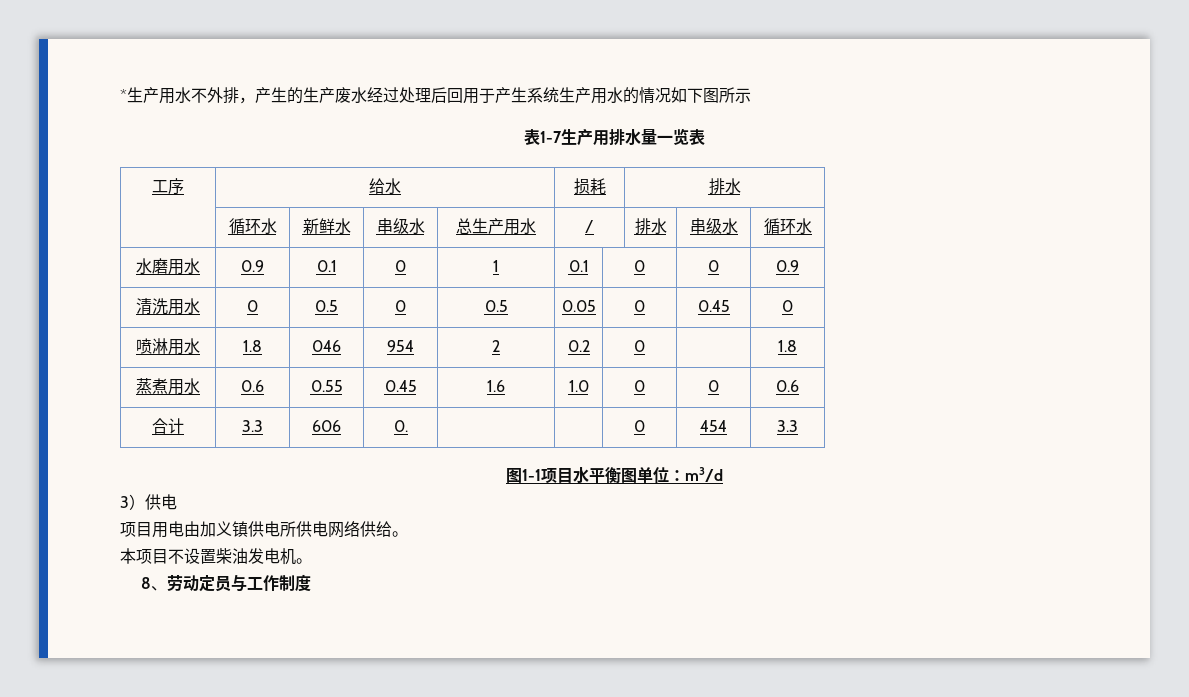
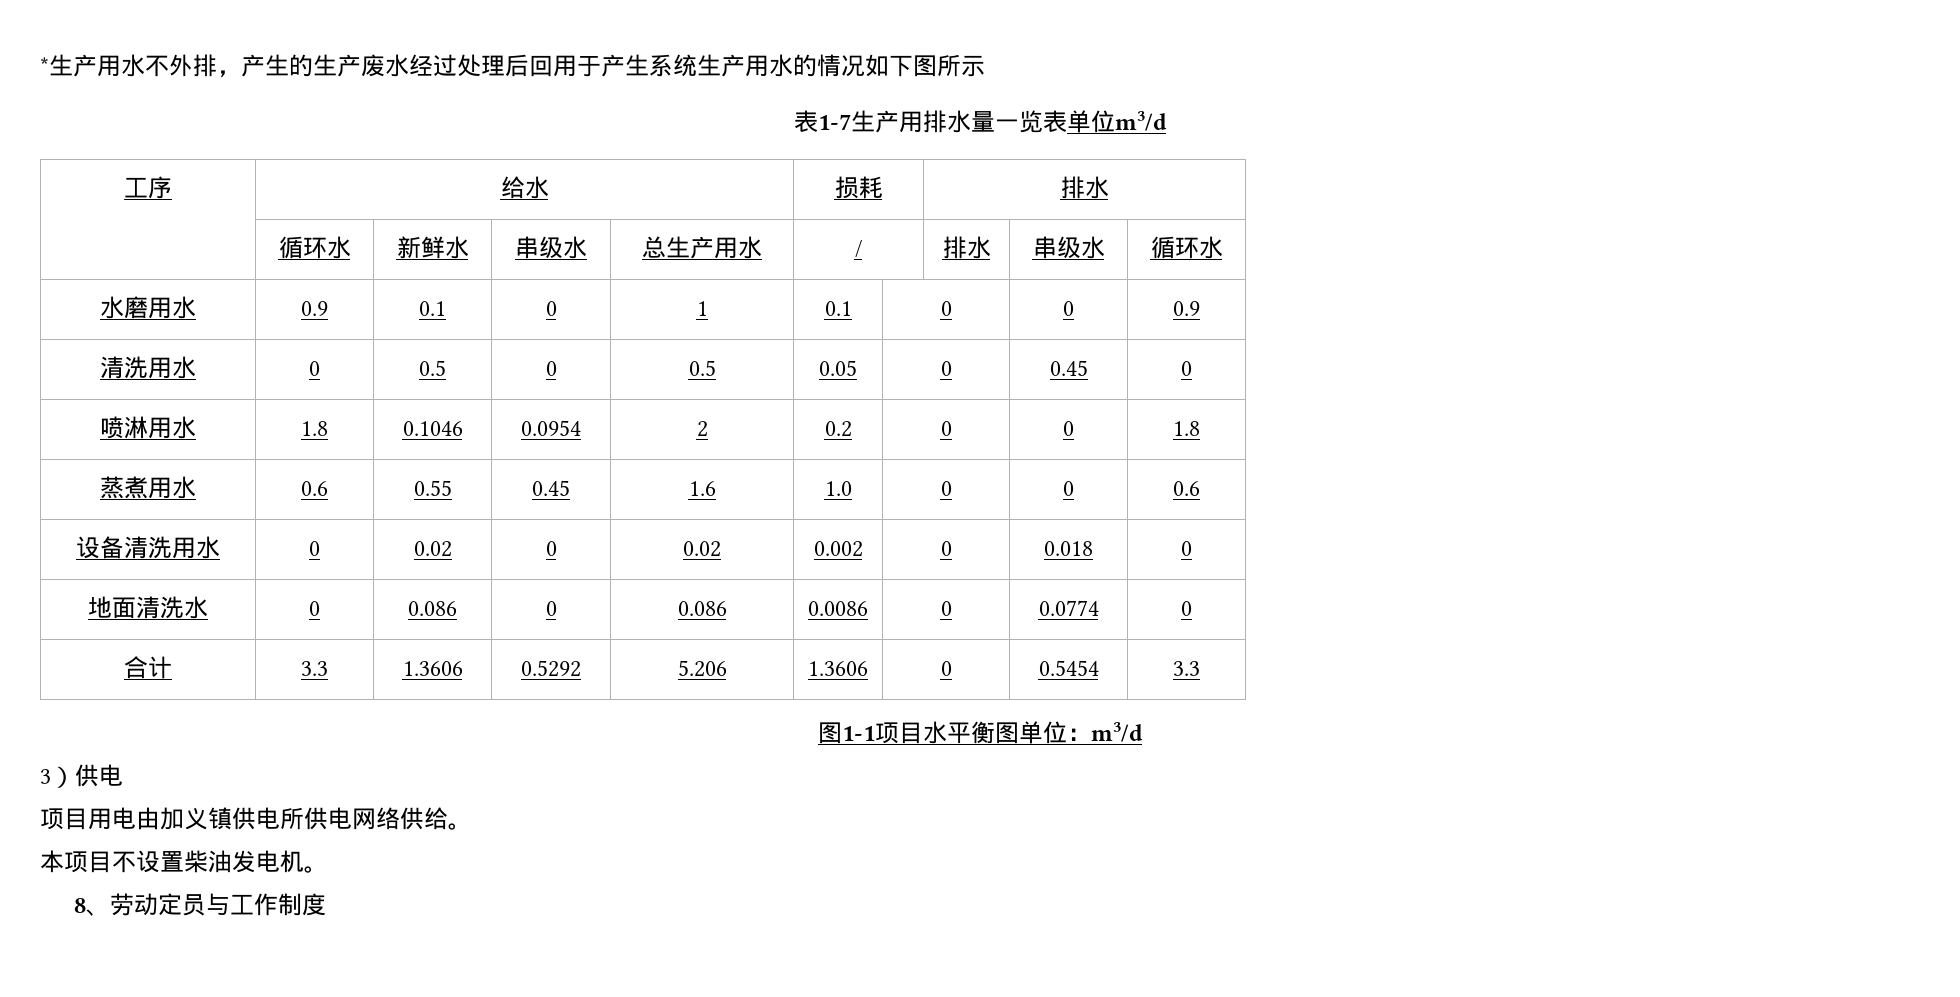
- 表1-7生产用排水量一览表
+ 表1-7生产用排水量一览表单位m3/d
- 喷淋用水 | 1.8 | 046 | 954 | 2 | 0.2 | 0 | | 1.8
+ 喷淋用水 | 1.8 | 0.1046 | 0.0954 | 2 | 0.2 | 0 | 0 | 1.8
- 合计 | 3.3 | 606 | 0. | | | 0 | 454 | 3.3
+ 设备清洗用水 | 0 | 0.02 | 0 | 0.02 | 0.002 | 0 | 0.018 | 0
+ 地面清洗水 | 0 | 0.086 | 0 | 0.086 | 0.0086 | 0 | 0.0774 | 0
+ 合计 | 3.3 | 1.3606 | 0.5292 | 5.206 | 1.3606 | 0 | 0.5454 | 3.3

